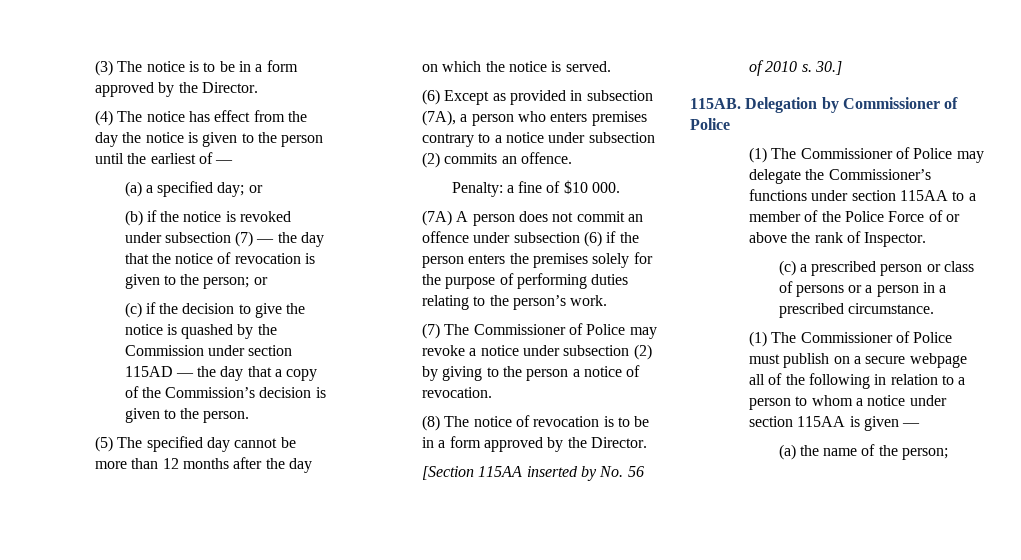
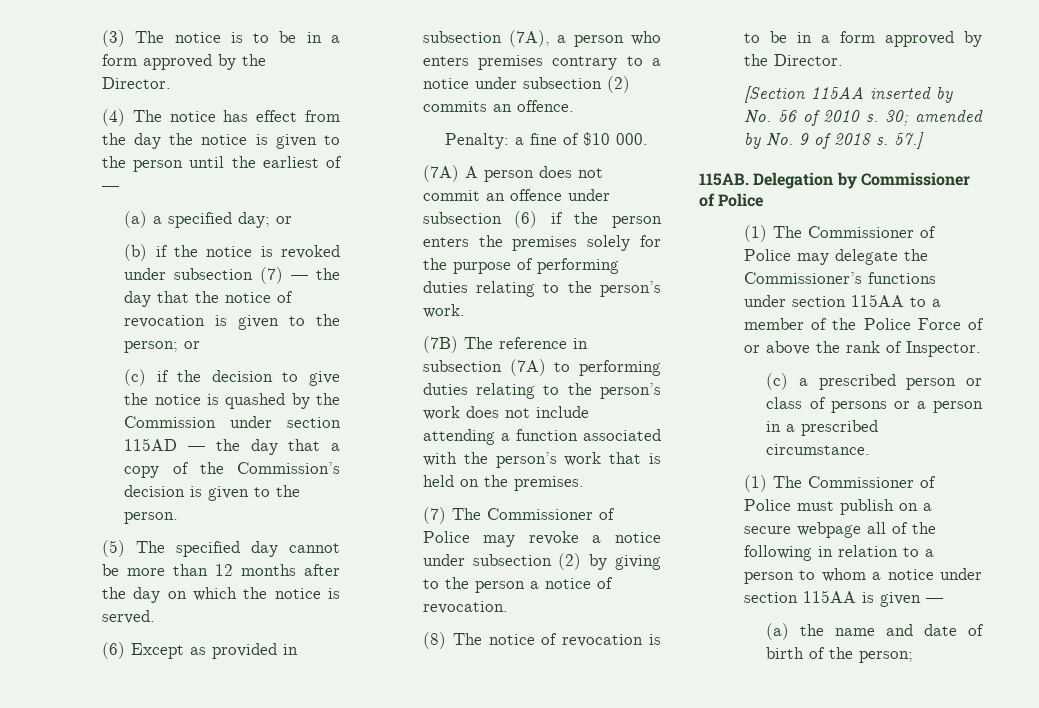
+ (7B) The reference in subsection (7A) to performing duties relating to the person’s work does not include attending a function associated with the person’s work that is held on the premises.
- 30.]
+ 30; amended by No. 9 of 2018 s. 57.]
- (a) the name of the person;
+ (a) the name and date of birth of the person;

